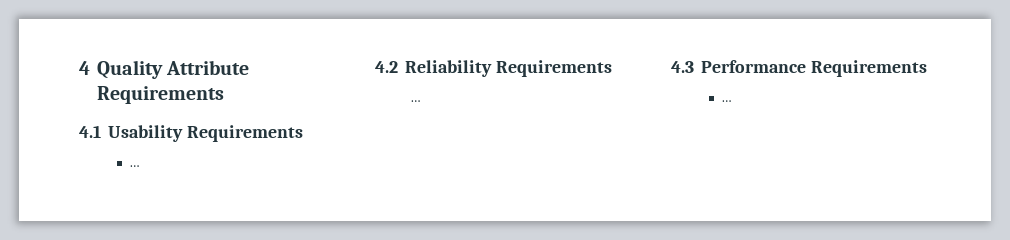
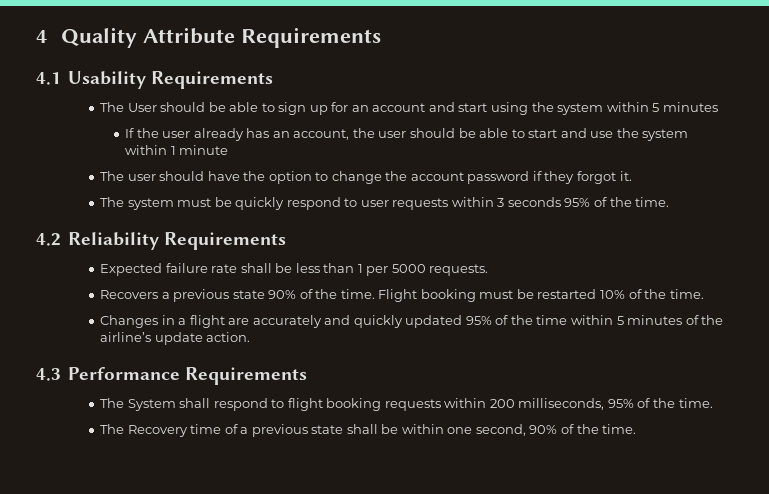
  4.1 Usability Requirements
- …
+ The User should be able to sign up for an account and start using the system within 5 minutes
+ If the user already has an account, the user should be able to start and use the system within 1 minute
+ The user should have the option to change the account password if they forgot it.
+ The system must be quickly respond to user requests within 3 seconds 95% of the time.
  4.2 Reliability Requirements
- …
+ Expected failure rate shall be less than 1 per 5000 requests.
+ Recovers a previous state 90% of the time. Flight booking must be restarted 10% of the time.
+ Changes in a flight are accurately and quickly updated 95% of the time within 5 minutes of the airline’s update action.
  4.3 Performance Requirements
- …
+ The System shall respond to flight booking requests within 200 milliseconds, 95% of the time.
+ The Recovery time of a previous state shall be within one second, 90% of the time.

